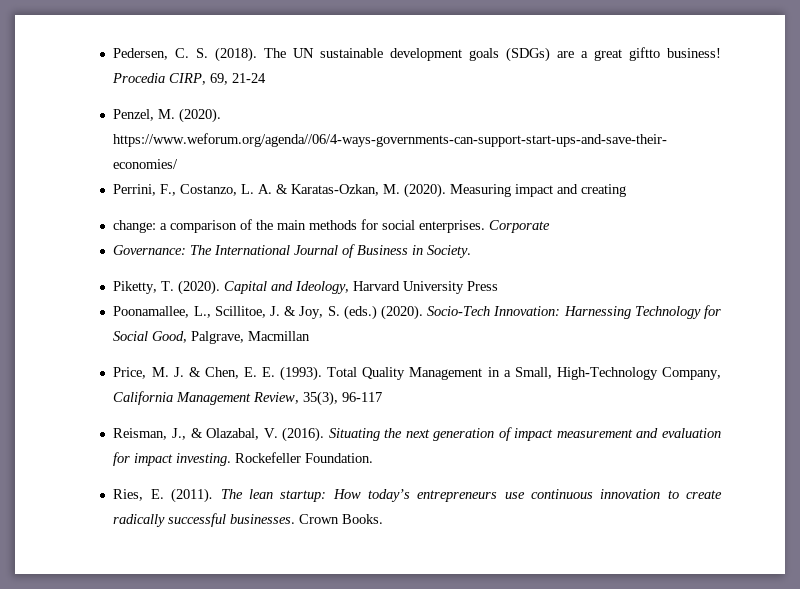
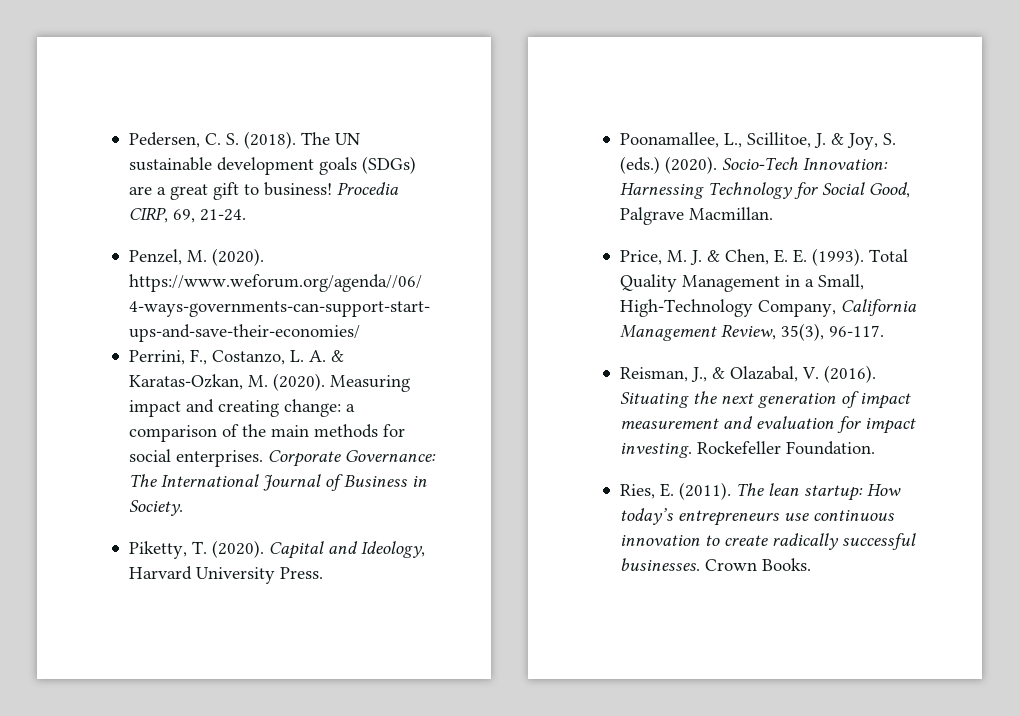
- The UN sustainable development goals (SDGs) are a great giftto business!
+ The UN sustainable development goals (SDGs) are a great gift to business!
- Procedia CIRP, 69, 21-24
+ Procedia CIRP, 69, 21-24.
- Measuring impact and creating
- change: a comparison of the main methods for social enterprises.
+ Measuring impact and creating change: a comparison of the main methods for social enterprises.
- Corporate
- Governance: The International Journal of Business in Society.
+ Corporate Governance: The International Journal of Business in Society.
- Capital and Ideology, Harvard University Press
+ Capital and Ideology, Harvard University Press.
- Socio-Tech Innovation: Harnessing Technology for Social Good, Palgrave, Macmillan
+ Socio-Tech Innovation: Harnessing Technology for Social Good, Palgrave Macmillan.
- Total Quality Management in a Small, High-Technology Company, California Management Review, 35(3), 96-117
+ Total Quality Management in a Small, High-Technology Company, California Management Review, 35(3), 96-117.

